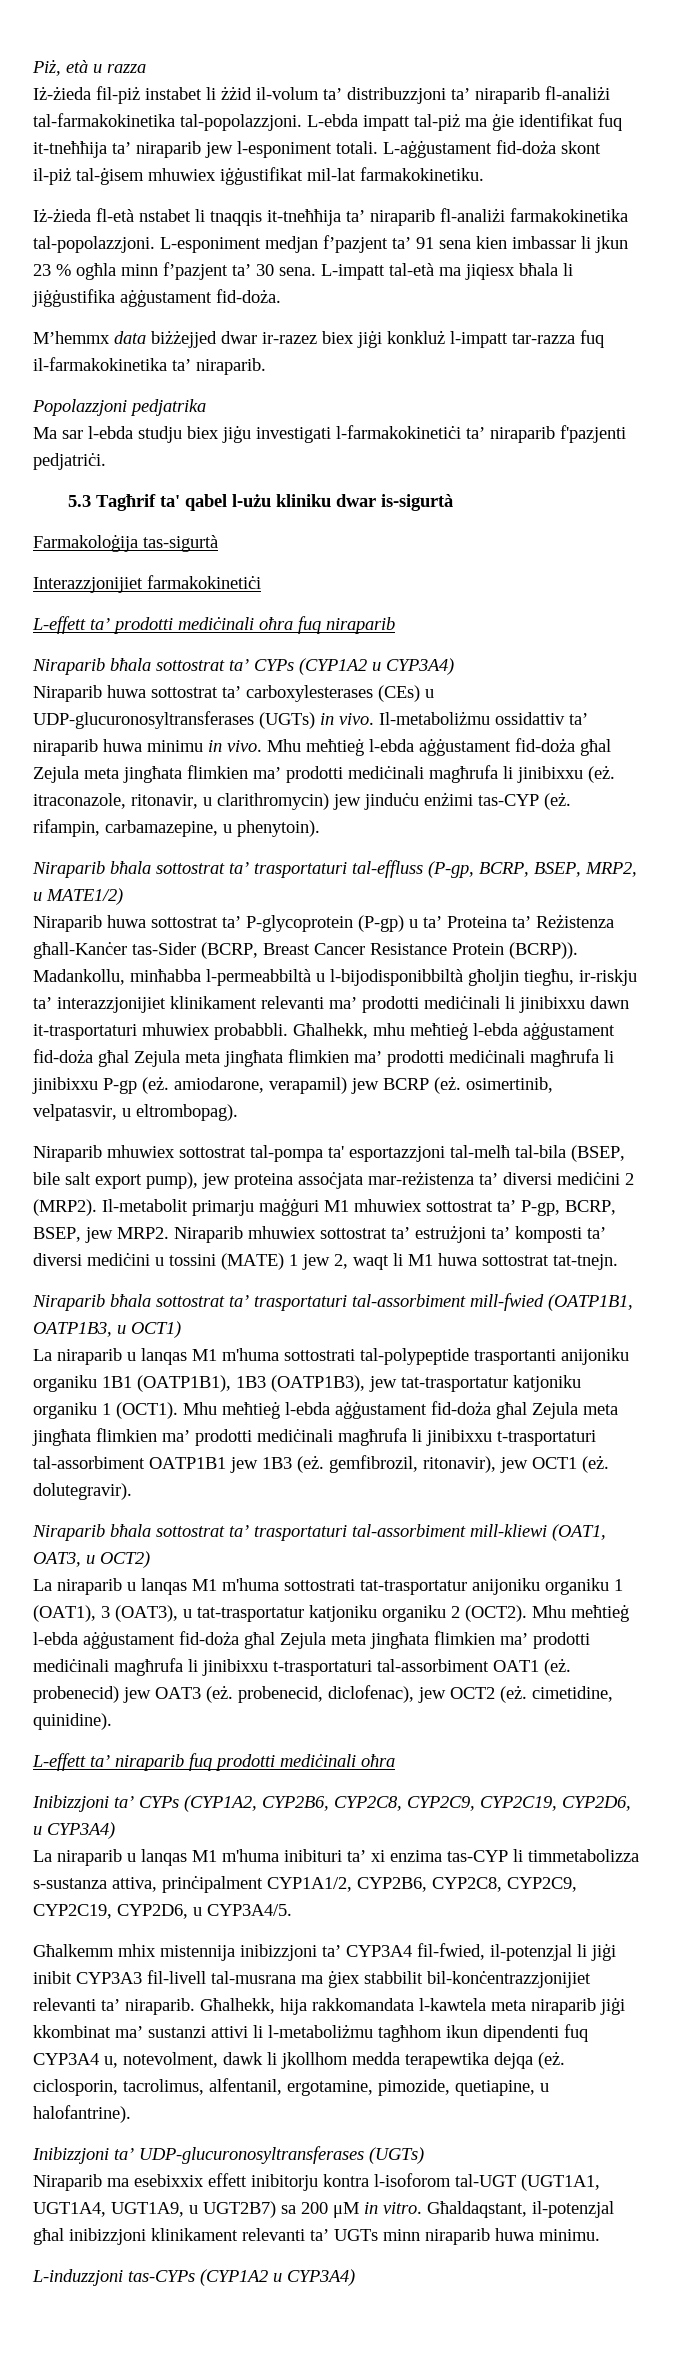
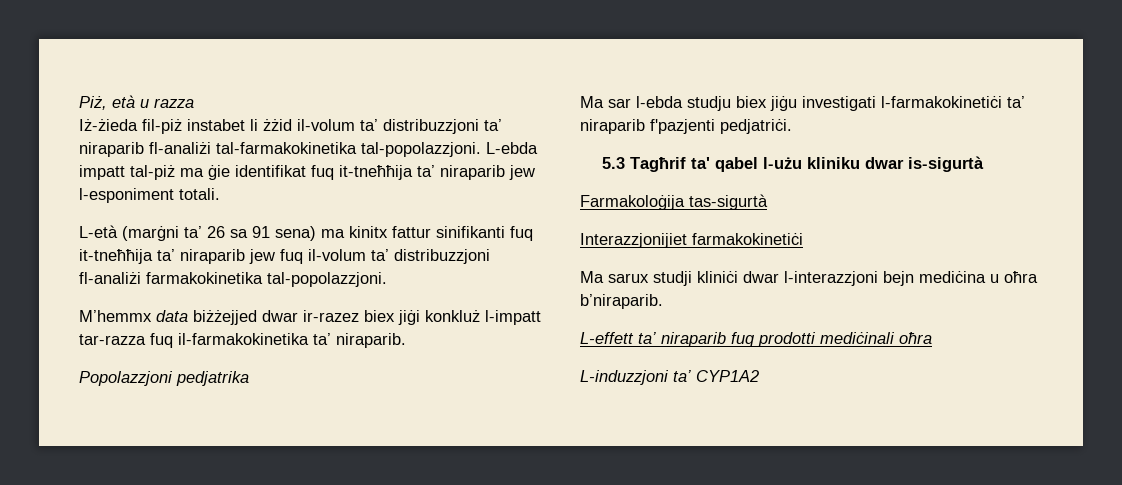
- L-ebda impatt tal-piż ma ġie identifikat fuq it-tneħħija ta’ niraparib jew l-esponiment totali. L-aġġustament fid-doża skont il-piż tal-ġisem mhuwiex iġġustifikat mil-lat farmakokinetiku.
- Iż-żieda fl-età nstabet li tnaqqis it-tneħħija ta’ niraparib fl-analiżi farmakokinetika tal-popolazzjoni. L-esponiment medjan f’pazjent ta’ 91 sena kien imbassar li jkun 23 % ogħla minn f’pazjent ta’ 30 sena. L-impatt tal-età ma jiqiesx bħala li jiġġustifika aġġustament fid-doża.
+ L-ebda impatt tal-piż ma ġie identifikat fuq it-tneħħija ta’ niraparib jew l-esponiment totali.
+ L-età (marġni ta’ 26 sa 91 sena) ma kinitx fattur sinifikanti fuq it-tneħħija ta’ niraparib jew fuq il-volum ta’ distribuzzjoni fl-analiżi farmakokinetika tal-popolazzjoni.
- L-effett ta’ prodotti mediċinali oħra fuq niraparib
- Niraparib bħala sottostrat ta’ CYPs (CYP1A2 u CYP3A4)
- Niraparib huwa sottostrat ta’ carboxylesterases (CEs) u UDP-glucuronosyltransferases (UGTs) in vivo. Il-metaboliżmu ossidattiv ta’ niraparib huwa minimu in vivo. Mhu meħtieġ l-ebda aġġustament fid-doża għal Zejula meta jingħata flimkien ma’ prodotti mediċinali magħrufa li jinibixxu (eż. itraconazole, ritonavir, u clarithromycin) jew jinduċu enżimi tas-CYP (eż. rifampin, carbamazepine, u phenytoin).
- Niraparib bħala sottostrat ta’ trasportaturi tal-effluss (P-gp, BCRP, BSEP, MRP2, u MATE1/2)
- Niraparib huwa sottostrat ta’ P-glycoprotein (P-gp) u ta’ Proteina ta’ Reżistenza għall-Kanċer tas-Sider (BCRP, Breast Cancer Resistance Protein (BCRP)). Madankollu, minħabba l-permeabbiltà u l-bijodisponibbiltà għoljin tiegħu, ir-riskju ta’ interazzjonijiet klinikament relevanti ma’ prodotti mediċinali li jinibixxu dawn it-trasportaturi mhuwiex probabbli. Għalhekk, mhu meħtieġ l-ebda aġġustament fid-doża għal Zejula meta jingħata flimkien ma’ prodotti mediċinali magħrufa li jinibixxu P-gp (eż. amiodarone, verapamil) jew BCRP (eż. osimertinib, velpatasvir, u eltrombopag).
- Niraparib mhuwiex sottostrat tal-pompa ta' esportazzjoni tal-melħ tal-bila (BSEP, bile salt export pump), jew proteina assoċjata mar-reżistenza ta’ diversi mediċini 2 (MRP2). Il-metabolit primarju maġġuri M1 mhuwiex sottostrat ta’ P-gp, BCRP, BSEP, jew MRP2. Niraparib mhuwiex sottostrat ta’ estrużjoni ta’ komposti ta’ diversi mediċini u tossini (MATE) 1 jew 2, waqt li M1 huwa sottostrat tat-tnejn.
- Niraparib bħala sottostrat ta’ trasportaturi tal-assorbiment mill-fwied (OATP1B1, OATP1B3, u OCT1)
- La niraparib u lanqas M1 m'huma sottostrati tal-polypeptide trasportanti anijoniku organiku 1B1 (OATP1B1), 1B3 (OATP1B3), jew tat-trasportatur katjoniku organiku 1 (OCT1). Mhu meħtieġ l-ebda aġġustament fid-doża għal Zejula meta jingħata flimkien ma’ prodotti mediċinali magħrufa li jinibixxu t-trasportaturi tal-assorbiment OATP1B1 jew 1B3 (eż. gemfibrozil, ritonavir), jew OCT1 (eż. dolutegravir).
- Niraparib bħala sottostrat ta’ trasportaturi tal-assorbiment mill-kliewi (OAT1, OAT3, u OCT2)
- La niraparib u lanqas M1 m'huma sottostrati tat-trasportatur anijoniku organiku 1 (OAT1), 3 (OAT3), u tat-trasportatur katjoniku organiku 2 (OCT2). Mhu meħtieġ l-ebda aġġustament fid-doża għal Zejula meta jingħata flimkien ma’ prodotti mediċinali magħrufa li jinibixxu t-trasportaturi tal-assorbiment OAT1 (eż. probenecid) jew OAT3 (eż. probenecid, diclofenac), jew OCT2 (eż. cimetidine, quinidine).
+ Ma sarux studji kliniċi dwar l-interazzjoni bejn mediċina u oħra b’niraparib.
- Inibizzjoni ta’ CYPs (CYP1A2, CYP2B6, CYP2C8, CYP2C9, CYP2C19, CYP2D6, u CYP3A4)
- La niraparib u lanqas M1 m'huma inibituri ta’ xi enzima tas-CYP li timmetabolizza s-sustanza attiva, prinċipalment CYP1A1/2, CYP2B6, CYP2C8, CYP2C9, CYP2C19, CYP2D6, u CYP3A4/5.
- Għalkemm mhix mistennija inibizzjoni ta’ CYP3A4 fil-fwied, il-potenzjal li jiġi inibit CYP3A3 fil-livell tal-musrana ma ġiex stabbilit bil-konċentrazzjonijiet relevanti ta’ niraparib. Għalhekk, hija rakkomandata l-kawtela meta niraparib jiġi kkombinat ma’ sustanzi attivi li l-metaboliżmu tagħhom ikun dipendenti fuq CYP3A4 u, notevolment, dawk li jkollhom medda terapewtika dejqa (eż. ciclosporin, tacrolimus, alfentanil, ergotamine, pimozide, quetiapine, u halofantrine).
- Inibizzjoni ta’ UDP-glucuronosyltransferases (UGTs)
- Niraparib ma esebixxix effett inibitorju kontra l-isoforom tal-UGT (UGT1A1, UGT1A4, UGT1A9, u UGT2B7) sa 200 μM in vitro. Għaldaqstant, il-potenzjal għal inibizzjoni klinikament relevanti ta’ UGTs minn niraparib huwa minimu.
- L-induzzjoni tas-CYPs (CYP1A2 u CYP3A4)
+ L-induzzjoni ta’ CYP1A2

